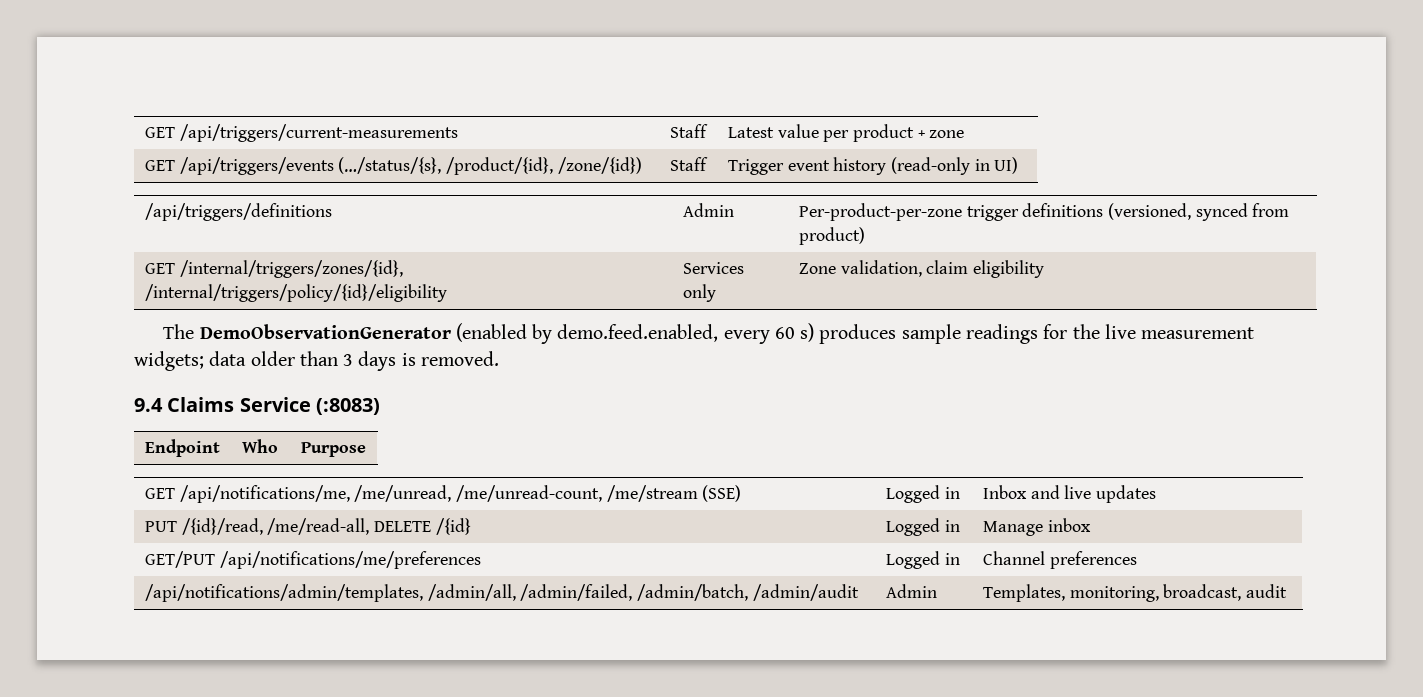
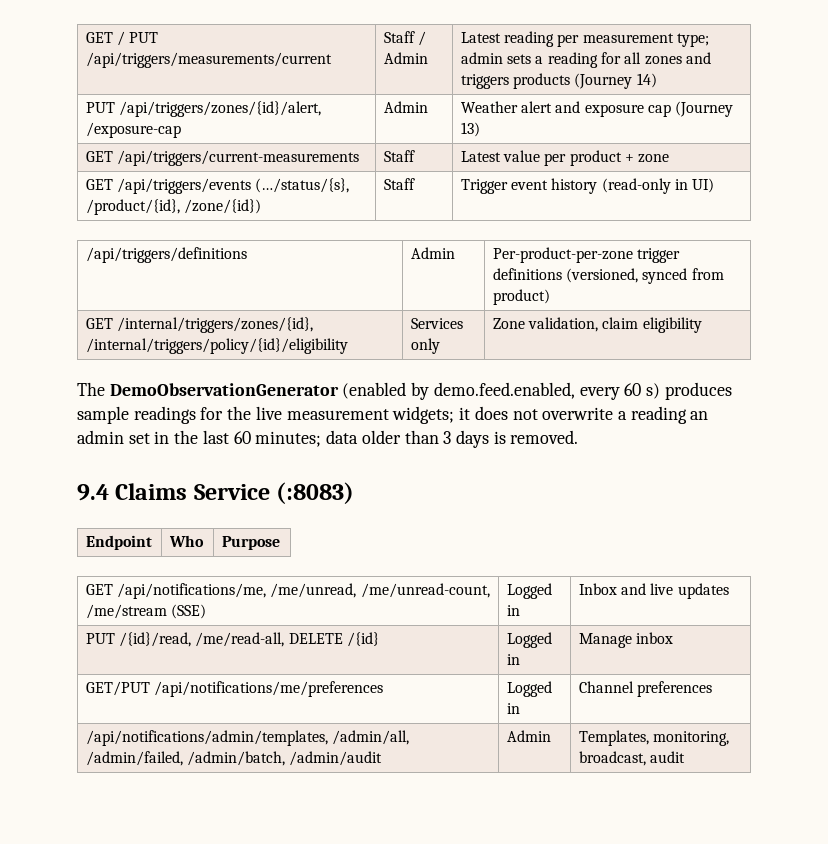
+ GET / PUT /api/triggers/measurements/current | Staff / Admin | Latest reading per measurement type; admin sets a reading for all zones and triggers products (Journey 14)
+ PUT /api/triggers/zones/{id}/alert, /exposure-cap | Admin | Weather alert and exposure cap (Journey 13)
- The DemoObservationGenerator (enabled by demo.feed.enabled, every 60 s) produces sample readings for the live measurement widgets; data older than 3 days is removed.
+ The DemoObservationGenerator (enabled by demo.feed.enabled, every 60 s) produces sample readings for the live measurement widgets; it does not overwrite a reading an admin set in the last 60 minutes; data older than 3 days is removed.

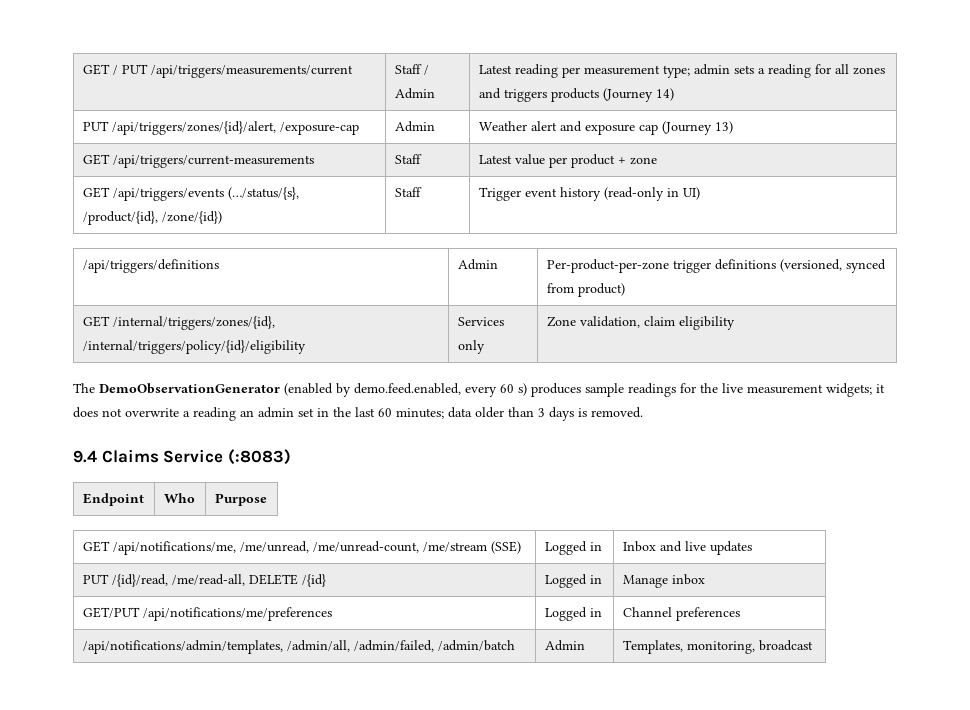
- /api/notifications/admin/templates, /admin/all, /admin/failed, /admin/batch, /admin/audit | Admin | Templates, monitoring, broadcast, audit
+ /api/notifications/admin/templates, /admin/all, /admin/failed, /admin/batch | Admin | Templates, monitoring, broadcast

